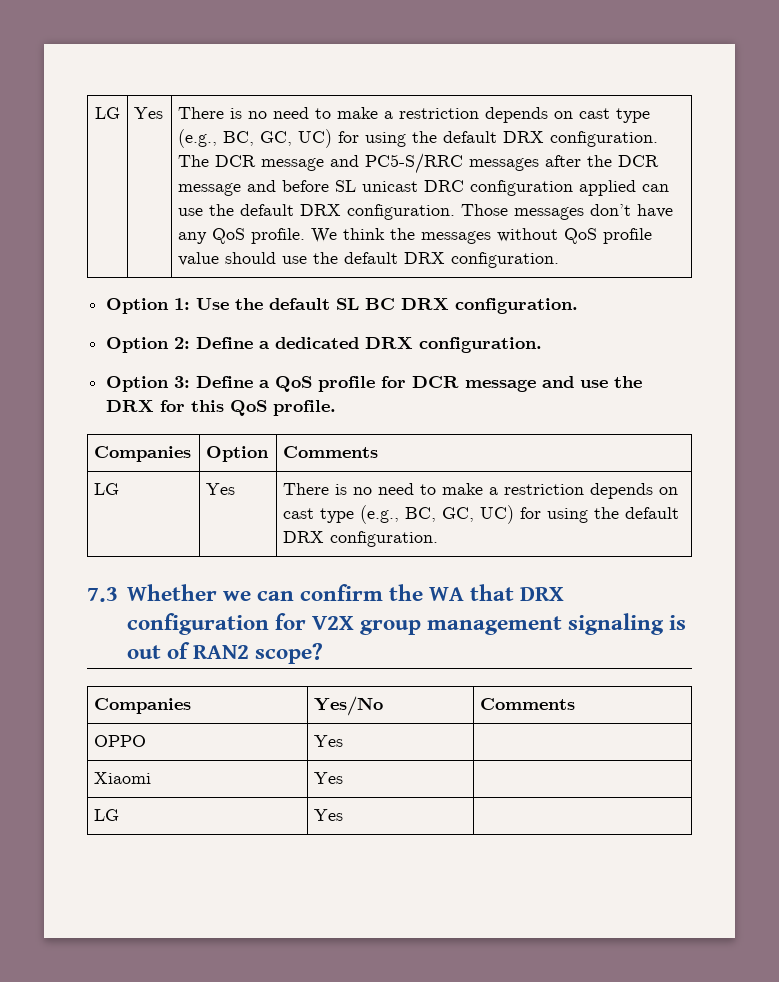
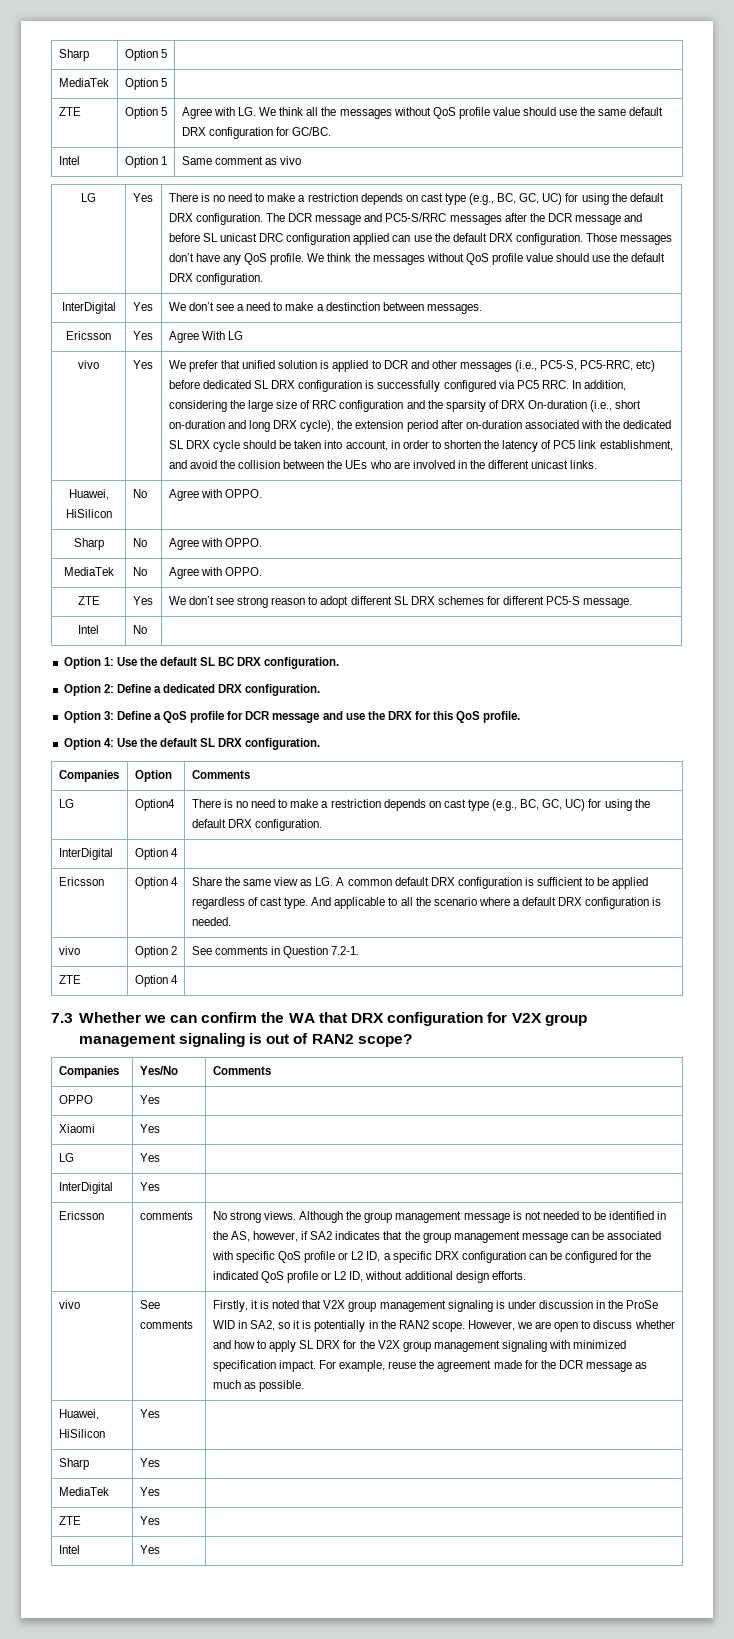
+ Sharp | Option 5 |
+ MediaTek | Option 5 |
+ ZTE | Option 5 | Agree with LG. We think all the messages without QoS profile value should use the same default DRX configuration for GC/BC.
+ Intel | Option 1 | Same comment as vivo
+ InterDigital | Yes | We don’t see a need to make a destinction between messages.
+ Ericsson | Yes | Agree With LG
+ vivo | Yes | We prefer that unified solution is applied to DCR and other messages (i.e., PC5-S, PC5-RRC, etc) before dedicated SL DRX configuration is successfully configured via PC5 RRC. In addition, considering the large size of RRC configuration and the sparsity of DRX On-duration (i.e., short on-duration and long DRX cycle), the extension period after on-duration associated with the dedicated SL DRX cycle should be taken into account, in order to shorten the latency of PC5 link establishment, and avoid the collision between the UEs who are involved in the different unicast links.
+ Huawei, HiSilicon | No | Agree with OPPO.
+ Sharp | No | Agree with OPPO.
+ MediaTek | No | Agree with OPPO.
+ ZTE | Yes | We don’t see strong reason to adopt different SL DRX schemes for different PC5-S message.
+ Intel | No |
+ Option 4: Use the default SL DRX configuration.
  Companies | Option | Comments
- LG | Yes | There is no need to make a restriction depends on cast type (e.g., BC, GC, UC) for using the default DRX configuration.
+ LG | Option4 | There is no need to make a restriction depends on cast type (e.g., BC, GC, UC) for using the default DRX configuration.
+ InterDigital | Option 4 |
+ Ericsson | Option 4 | Share the same view as LG. A common default DRX configuration is sufficient to be applied regardless of cast type. And applicable to all the scenario where a default DRX configuration is needed.
+ vivo | Option 2 | See comments in Question 7.2-1.
+ ZTE | Option 4 |
  Xiaomi | Yes |
  LG | Yes |
+ InterDigital | Yes |
+ Ericsson | comments | No strong views. Although the group management message is not needed to be identified in the AS, however, if SA2 indicates that the group management message can be associated with specific QoS profile or L2 ID, a specific DRX configuration can be configured for the indicated QoS profile or L2 ID, without additional design efforts.
+ vivo | See comments | Firstly, it is noted that V2X group management signaling is under discussion in the ProSe WID in SA2, so it is potentially in the RAN2 scope. However, we are open to discuss whether and how to apply SL DRX for the V2X group management signaling with minimized specification impact. For example, reuse the agreement made for the DCR message as much as possible.
+ Huawei, HiSilicon | Yes |
+ Sharp | Yes |
+ MediaTek | Yes |
+ ZTE | Yes |
+ Intel | Yes |

